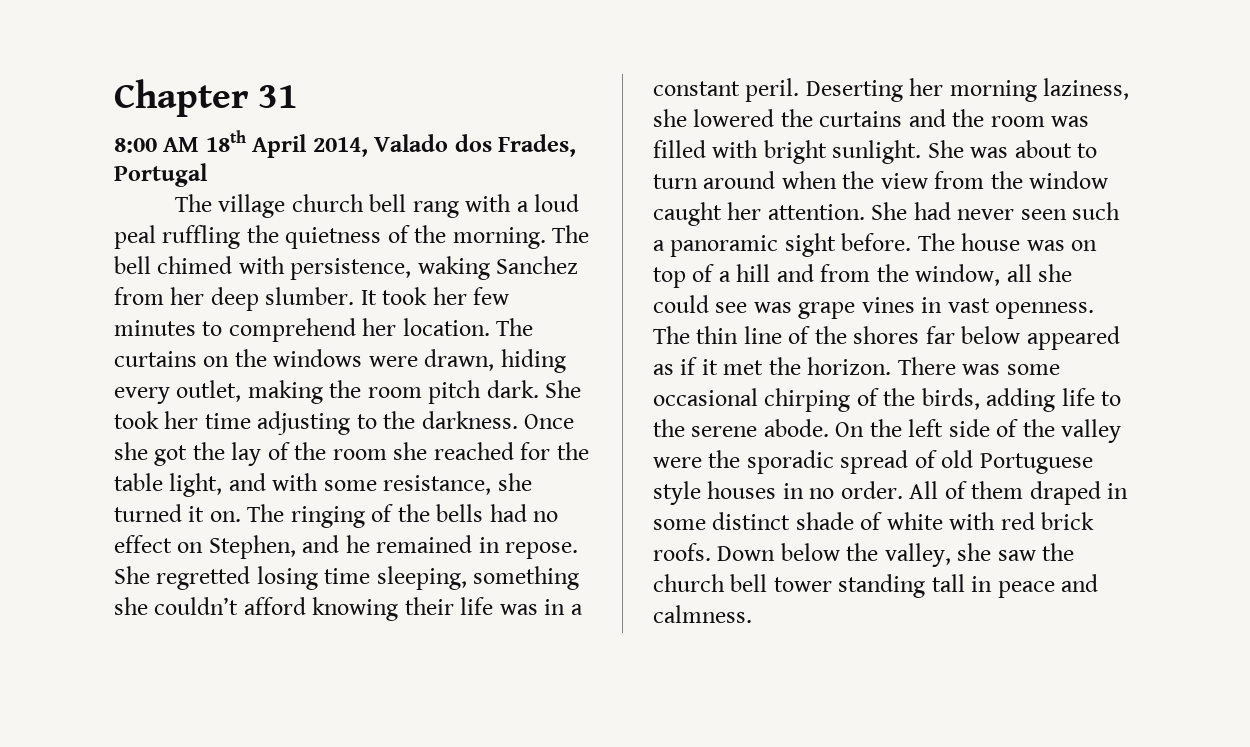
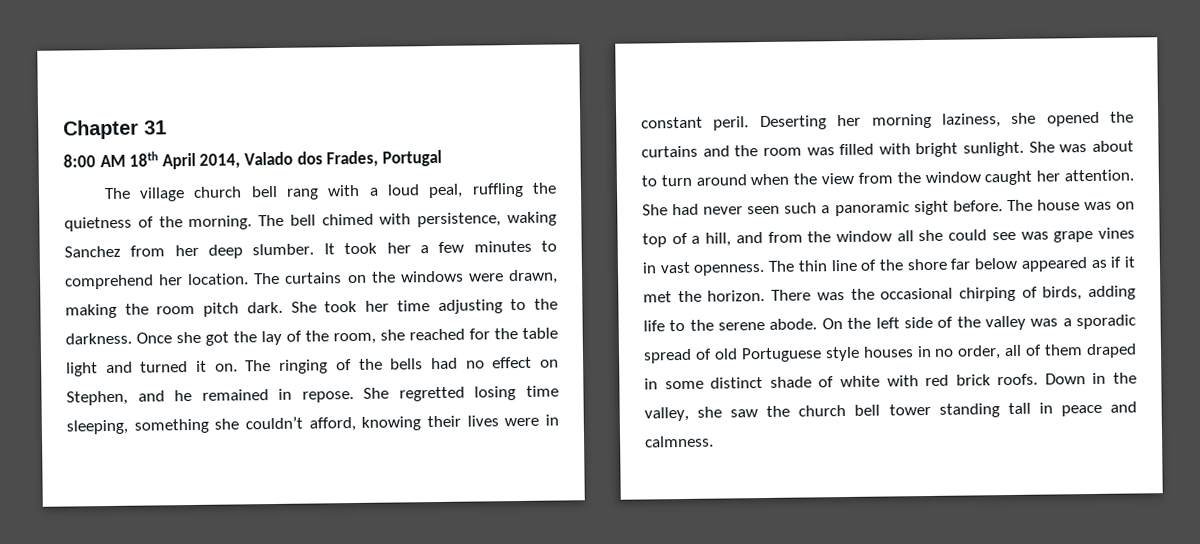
- The village church bell rang with a loud peal ruffling the quietness of the morning.
+ The village church bell rang with a loud peal, ruffling the quietness of the morning.
- It took her few minutes to comprehend her location.
+ It took her a few minutes to comprehend her location.
- The curtains on the windows were drawn, hiding every outlet, making the room pitch dark.
+ The curtains on the windows were drawn, making the room pitch dark.
- Once she got the lay of the room she reached for the table light, and with some resistance, she turned it on.
+ Once she got the lay of the room, she reached for the table light and turned it on.
- She regretted losing time sleeping, something she couldn’t afford knowing their life was in a constant peril.
+ She regretted losing time sleeping, something she couldn’t afford, knowing their lives were in constant peril.
- Deserting her morning laziness, she lowered the curtains and the room was filled with bright sunlight.
+ Deserting her morning laziness, she opened the curtains and the room was filled with bright sunlight.
- The house was on top of a hill and from the window, all she could see was grape vines in vast openness.
+ The house was on top of a hill, and from the window all she could see was grape vines in vast openness.
- The thin line of the shores far below appeared as if it met the horizon.
+ The thin line of the shore far below appeared as if it met the horizon.
- There was some occasional chirping of the birds, adding life to the serene abode.
+ There was the occasional chirping of birds, adding life to the serene abode.
- On the left side of the valley were the sporadic spread of old Portuguese style houses in no order. All of them draped in some distinct shade of white with red brick roofs.
+ On the left side of the valley was a sporadic spread of old Portuguese style houses in no order, all of them draped in some distinct shade of white with red brick roofs.
- Down below the valley, she saw the church bell tower standing tall in peace and calmness.
+ Down in the valley, she saw the church bell tower standing tall in peace and calmness.

